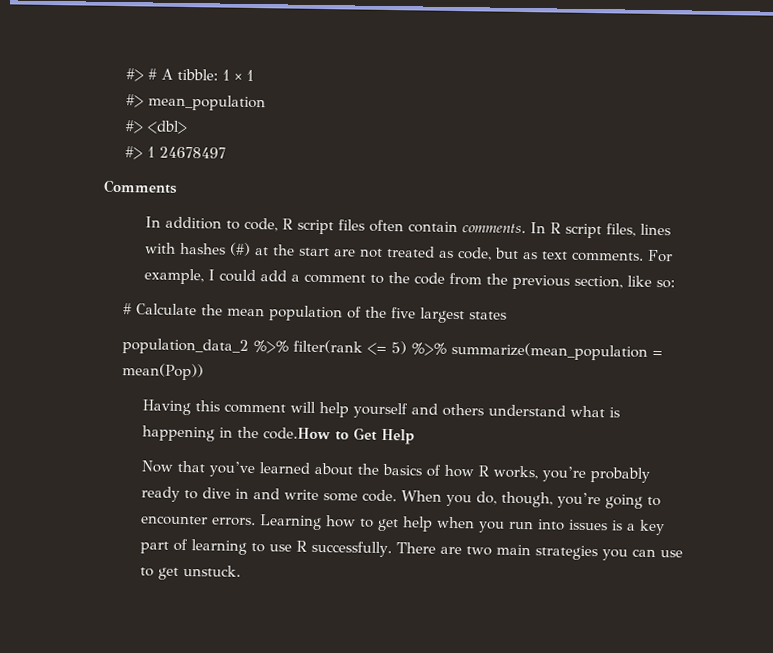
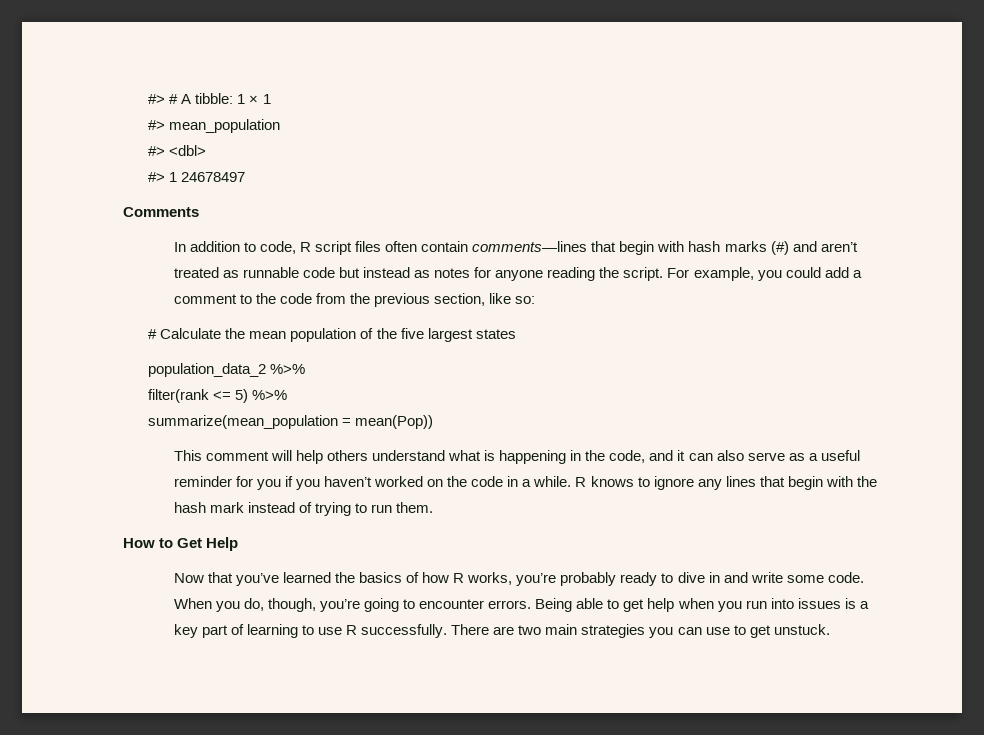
- In addition to code, R script files often contain comments. In R script files, lines with hashes (#) at the start are not treated as code, but as text comments.
+ In addition to code, R script files often contain comments—lines that begin with hash marks (#) and aren’t treated as runnable code but instead as notes for anyone reading the script.
- For example, I could add a comment to the code from the previous section, like so:
+ For example, you could add a comment to the code from the previous section, like so:
- population_data_2 %>% filter(rank <= 5) %>% summarize(mean_population = mean(Pop))
+ population_data_2 %>%
+ filter(rank <= 5) %>%
+ summarize(mean_population = mean(Pop))
- Having this comment will help yourself and others understand what is happening in the code.How to Get Help
+ This comment will help others understand what is happening in the code, and it can also serve as a useful reminder for you if you haven’t worked on the code in a while. R knows to ignore any lines that begin with the hash mark instead of trying to run them.
+ How to Get Help
- Now that you’ve learned about the basics of how R works, you’re probably ready to dive in and write some code.
+ Now that you’ve learned the basics of how R works, you’re probably ready to dive in and write some code.
- Learning how to get help when you run into issues is a key part of learning to use R successfully.
+ Being able to get help when you run into issues is a key part of learning to use R successfully.

